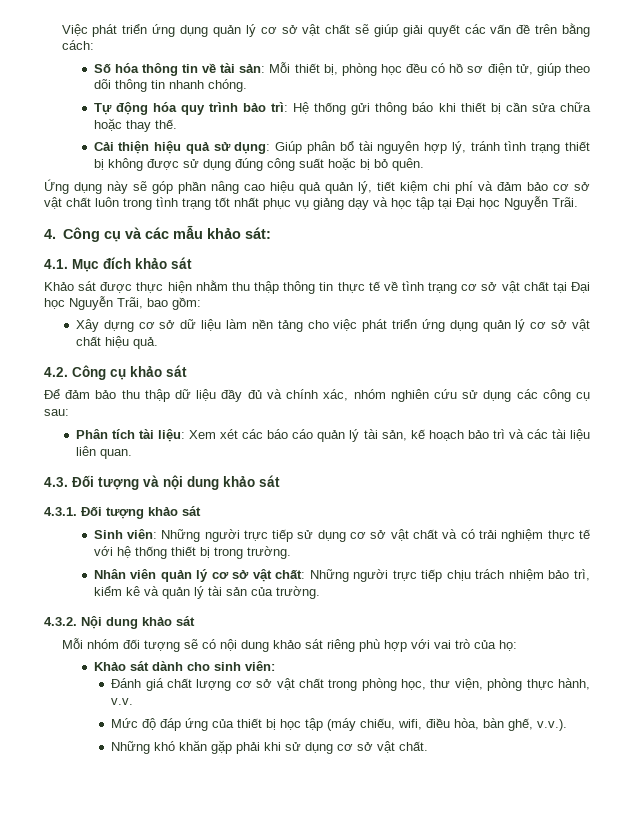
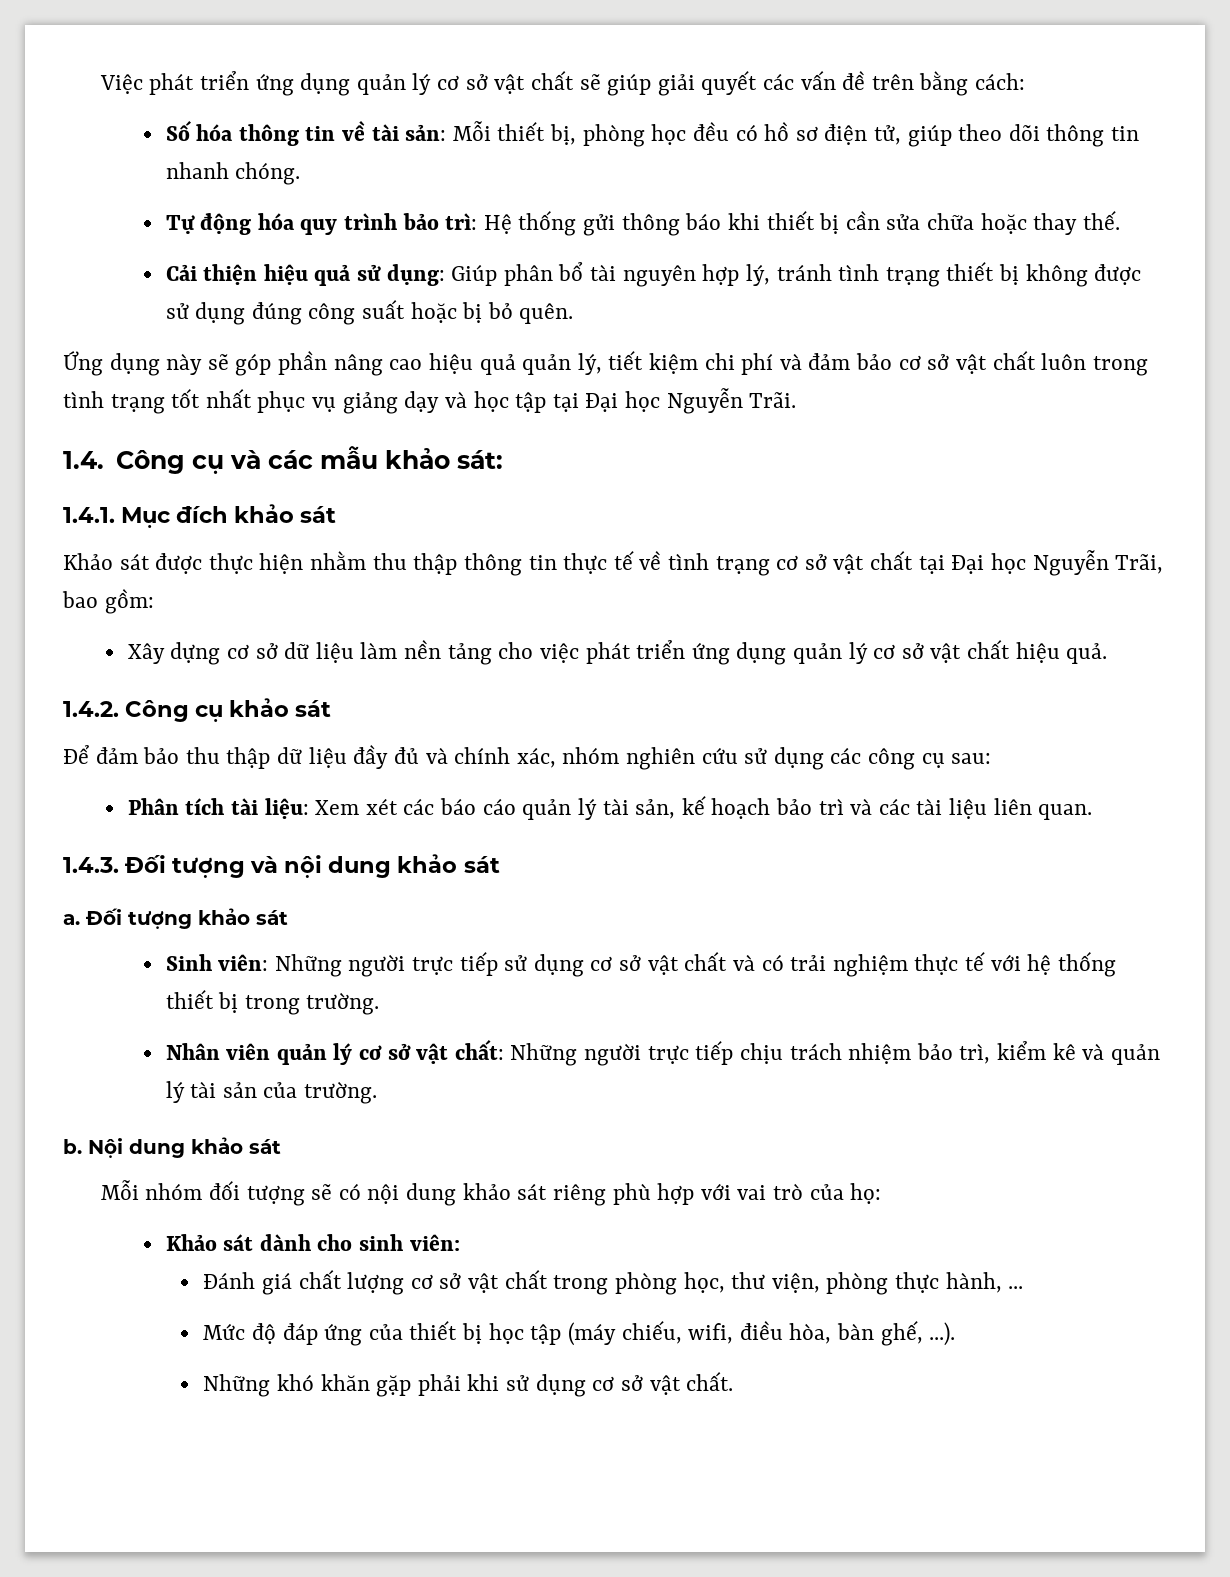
- 4. Công cụ và các mẫu khảo sát:
+ 1.4. Công cụ và các mẫu khảo sát:
- 4.1. Mục đích khảo sát
+ 1.4.1. Mục đích khảo sát
- 4.2. Công cụ khảo sát
+ 1.4.2. Công cụ khảo sát
- 4.3. Đối tượng và nội dung khảo sát
+ 1.4.3. Đối tượng và nội dung khảo sát
- 4.3.1. Đối tượng khảo sát
+ a. Đối tượng khảo sát
- 4.3.2. Nội dung khảo sát
+ b. Nội dung khảo sát
- Đánh giá chất lượng cơ sở vật chất trong phòng học, thư viện, phòng thực hành, v.v.
+ Đánh giá chất lượng cơ sở vật chất trong phòng học, thư viện, phòng thực hành, ...
- Mức độ đáp ứng của thiết bị học tập (máy chiếu, wifi, điều hòa, bàn ghế, v.v.).
+ Mức độ đáp ứng của thiết bị học tập (máy chiếu, wifi, điều hòa, bàn ghế, ...).

